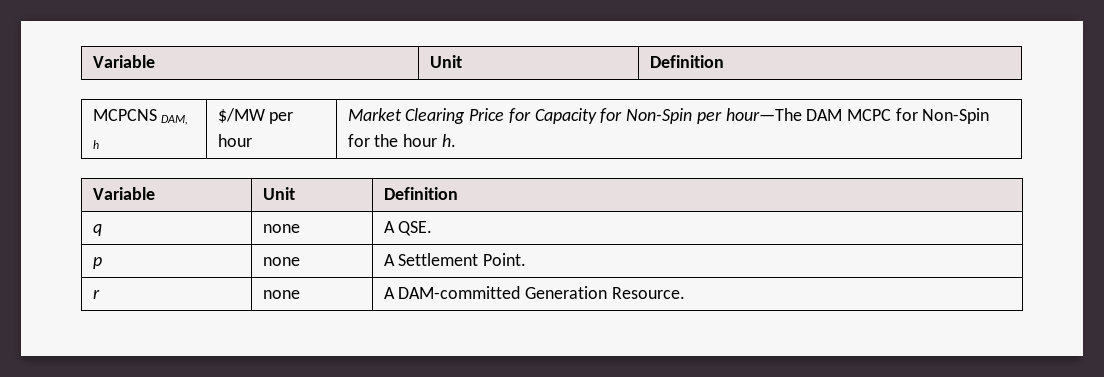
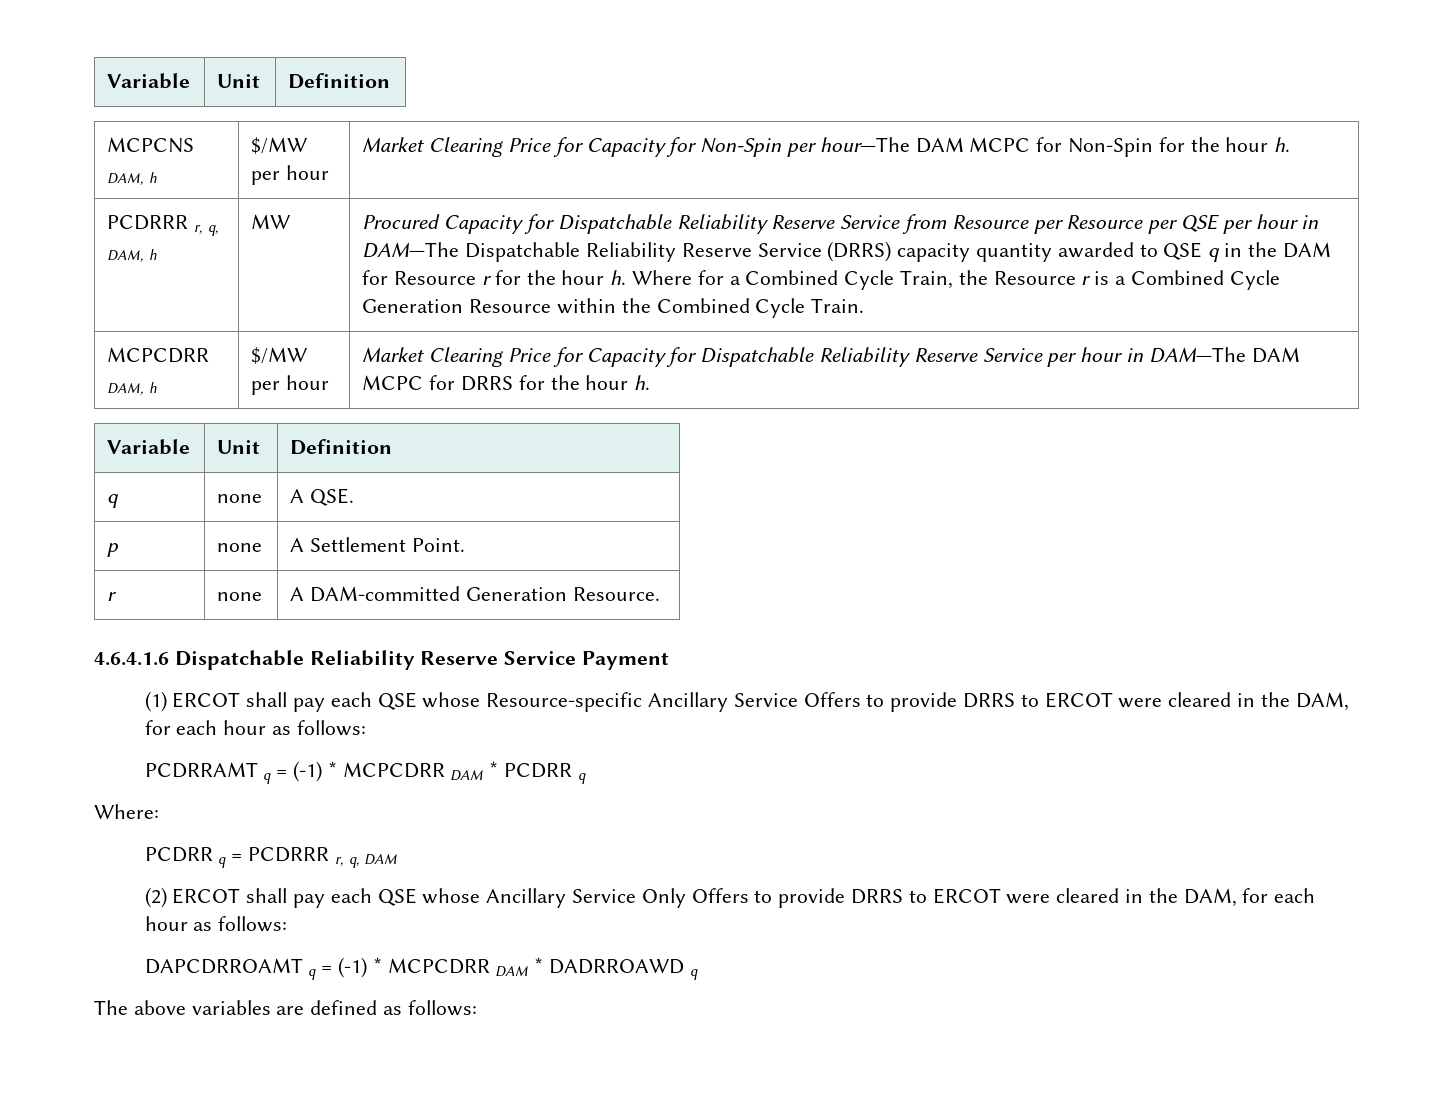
+ PCDRRR r, q, DAM, h | MW | Procured Capacity for Dispatchable Reliability Reserve Service from Resource per Resource per QSE per hour in DAM—The Dispatchable Reliability Reserve Service (DRRS) capacity quantity awarded to QSE q in the DAM for Resource r for the hour h. Where for a Combined Cycle Train, the Resource r is a Combined Cycle Generation Resource within the Combined Cycle Train.
+ MCPCDRR DAM, h | $/MW per hour | Market Clearing Price for Capacity for Dispatchable Reliability Reserve Service per hour in DAM—The DAM MCPC for DRRS for the hour h.
+ 4.6.4.1.6 Dispatchable Reliability Reserve Service Payment
+ (1) ERCOT shall pay each QSE whose Resource-specific Ancillary Service Offers to provide DRRS to ERCOT were cleared in the DAM, for each hour as follows:
+ PCDRRAMT q = (-1) * MCPCDRR DAM * PCDRR q
+ Where:
+ PCDRR q = PCDRRR r, q, DAM
+ (2) ERCOT shall pay each QSE whose Ancillary Service Only Offers to provide DRRS to ERCOT were cleared in the DAM, for each hour as follows:
+ DAPCDRROAMT q = (-1) * MCPCDRR DAM * DADRROAWD q
+ The above variables are defined as follows:

